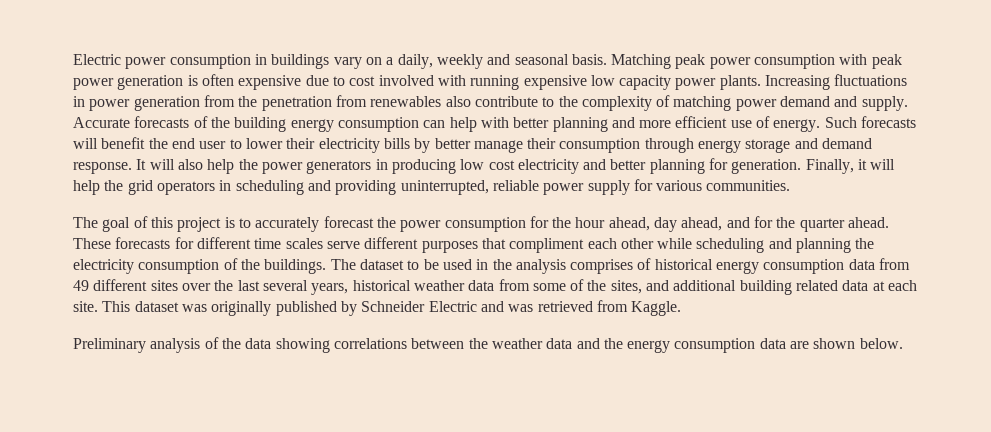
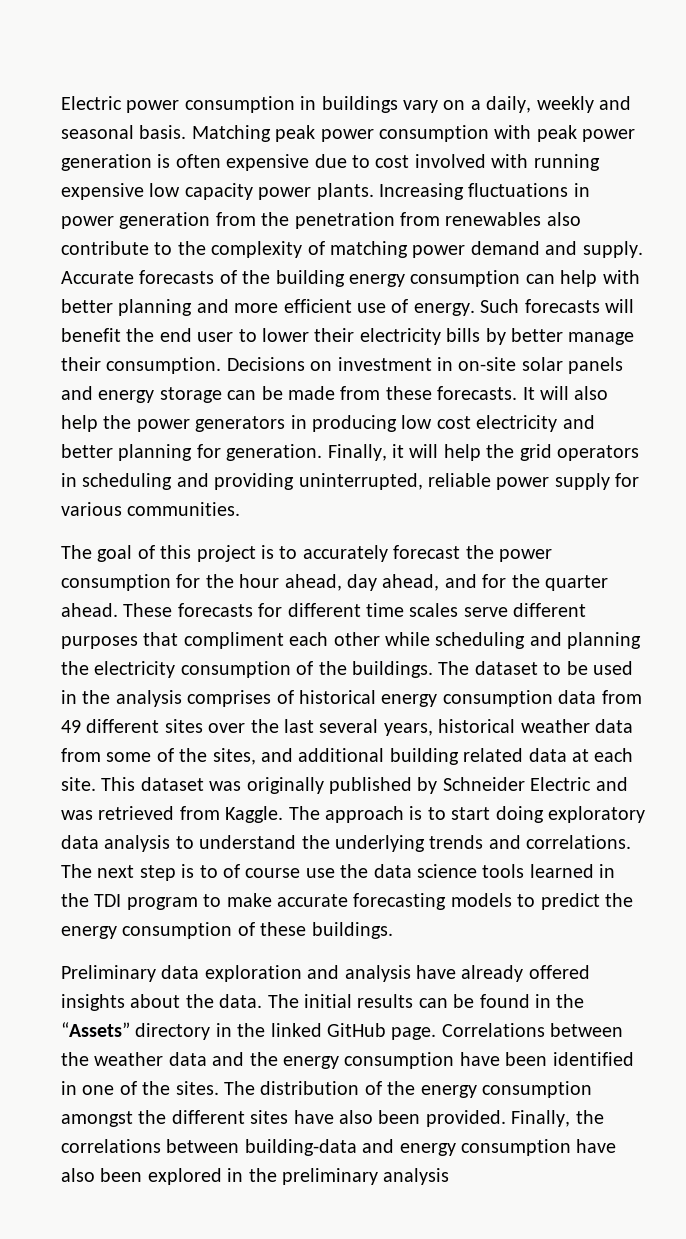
- Such forecasts will benefit the end user to lower their electricity bills by better manage their consumption through energy storage and demand response.
+ Such forecasts will benefit the end user to lower their electricity bills by better manage their consumption. Decisions on investment in on-site solar panels and energy storage can be made from these forecasts.
- This dataset was originally published by Schneider Electric and was retrieved from Kaggle.
- Preliminary analysis of the data showing correlations between the weather data and the energy consumption data are shown below.
+ This dataset was originally published by Schneider Electric and was retrieved from Kaggle. The approach is to start doing exploratory data analysis to understand the underlying trends and correlations. The next step is to of course use the data science tools learned in the TDI program to make accurate forecasting models to predict the energy consumption of these buildings.
+ Preliminary data exploration and analysis have already offered insights about the data. The initial results can be found in the “Assets” directory in the linked GitHub page. Correlations between the weather data and the energy consumption have been identified in one of the sites. The distribution of the energy consumption amongst the different sites have also been provided. Finally, the correlations between building-data and energy consumption have also been explored in the preliminary analysis

